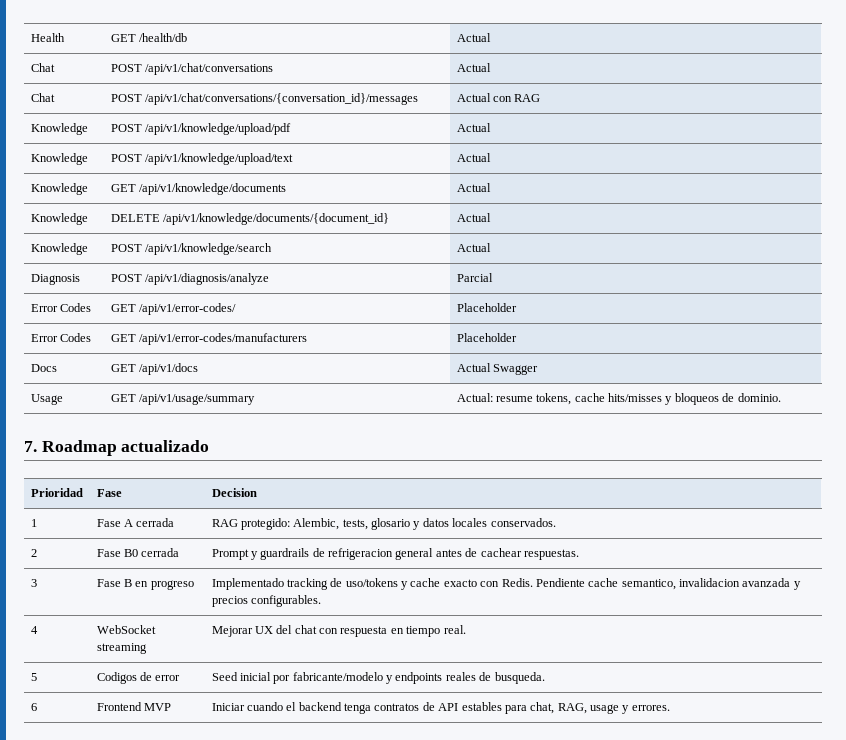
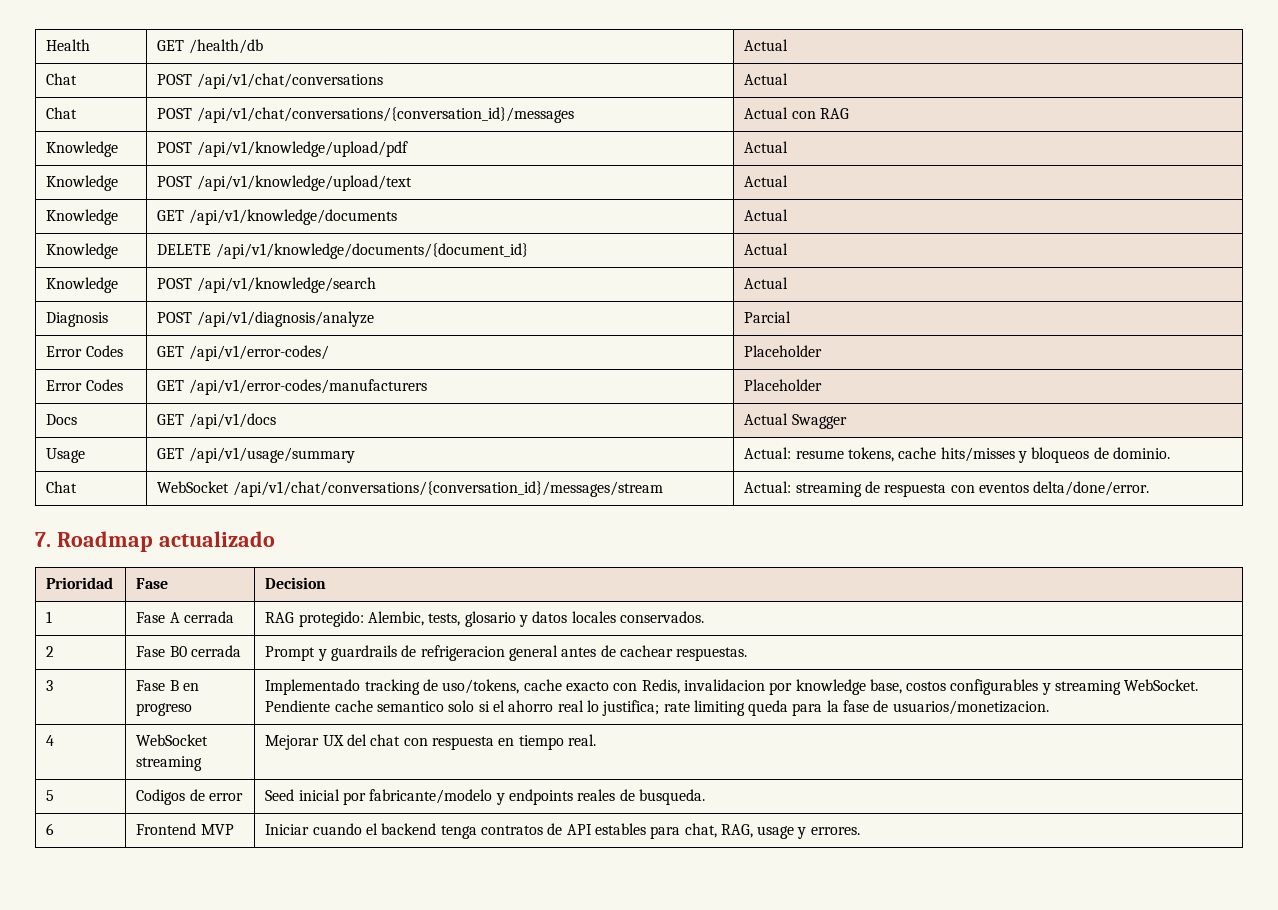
+ Chat | WebSocket /api/v1/chat/conversations/{conversation_id}/messages/stream | Actual: streaming de respuesta con eventos delta/done/error.
- 3 | Fase B en progreso | Implementado tracking de uso/tokens y cache exacto con Redis. Pendiente cache semantico, invalidacion avanzada y precios configurables.
+ 3 | Fase B en progreso | Implementado tracking de uso/tokens, cache exacto con Redis, invalidacion por knowledge base, costos configurables y streaming WebSocket. Pendiente cache semantico solo si el ahorro real lo justifica; rate limiting queda para la fase de usuarios/monetizacion.

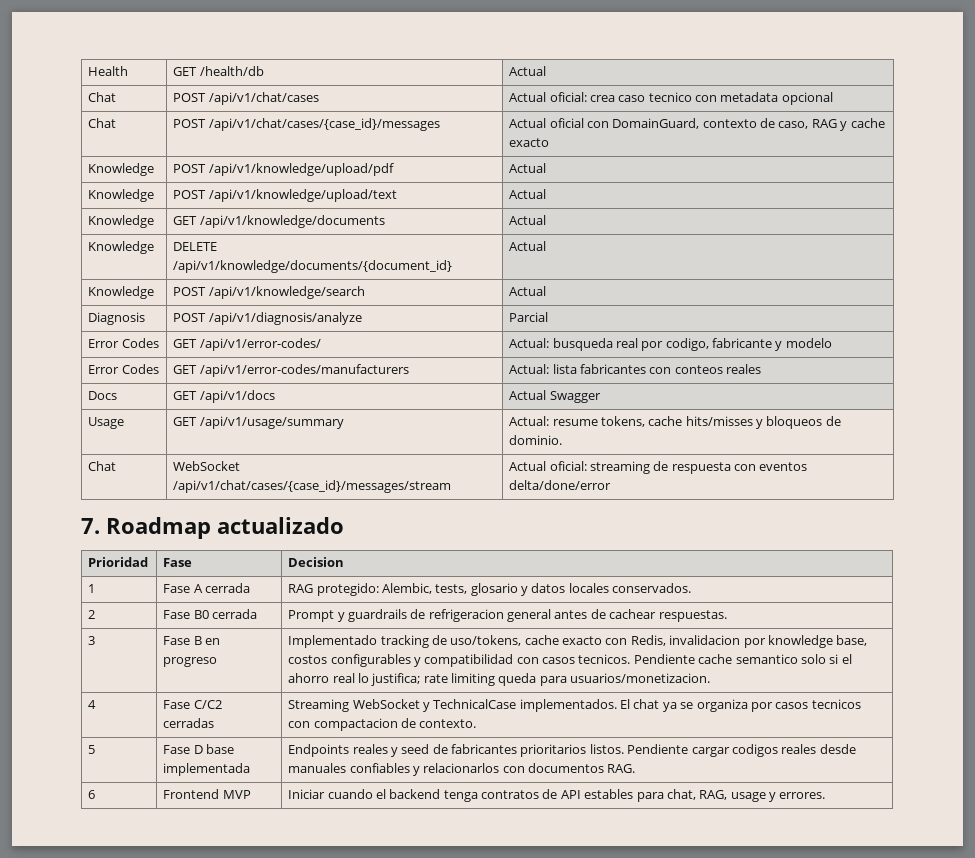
- Chat | POST /api/v1/chat/conversations | Actual
- Chat | POST /api/v1/chat/conversations/{conversation_id}/messages | Actual con RAG
+ Chat | POST /api/v1/chat/cases | Actual oficial: crea caso tecnico con metadata opcional
+ Chat | POST /api/v1/chat/cases/{case_id}/messages | Actual oficial con DomainGuard, contexto de caso, RAG y cache exacto
- Error Codes | GET /api/v1/error-codes/ | Placeholder
- Error Codes | GET /api/v1/error-codes/manufacturers | Placeholder
+ Error Codes | GET /api/v1/error-codes/ | Actual: busqueda real por codigo, fabricante y modelo
+ Error Codes | GET /api/v1/error-codes/manufacturers | Actual: lista fabricantes con conteos reales
- Chat | WebSocket /api/v1/chat/conversations/{conversation_id}/messages/stream | Actual: streaming de respuesta con eventos delta/done/error.
+ Chat | WebSocket /api/v1/chat/cases/{case_id}/messages/stream | Actual oficial: streaming de respuesta con eventos delta/done/error
- 3 | Fase B en progreso | Implementado tracking de uso/tokens, cache exacto con Redis, invalidacion por knowledge base, costos configurables y streaming WebSocket. Pendiente cache semantico solo si el ahorro real lo justifica; rate limiting queda para la fase de usuarios/monetizacion.
+ 3 | Fase B en progreso | Implementado tracking de uso/tokens, cache exacto con Redis, invalidacion por knowledge base, costos configurables y compatibilidad con casos tecnicos. Pendiente cache semantico solo si el ahorro real lo justifica; rate limiting queda para usuarios/monetizacion.
- 4 | WebSocket streaming | Mejorar UX del chat con respuesta en tiempo real.
- 5 | Codigos de error | Seed inicial por fabricante/modelo y endpoints reales de busqueda.
+ 4 | Fase C/C2 cerradas | Streaming WebSocket y TechnicalCase implementados. El chat ya se organiza por casos tecnicos con compactacion de contexto.
+ 5 | Fase D base implementada | Endpoints reales y seed de fabricantes prioritarios listos. Pendiente cargar codigos reales desde manuales confiables y relacionarlos con documentos RAG.

